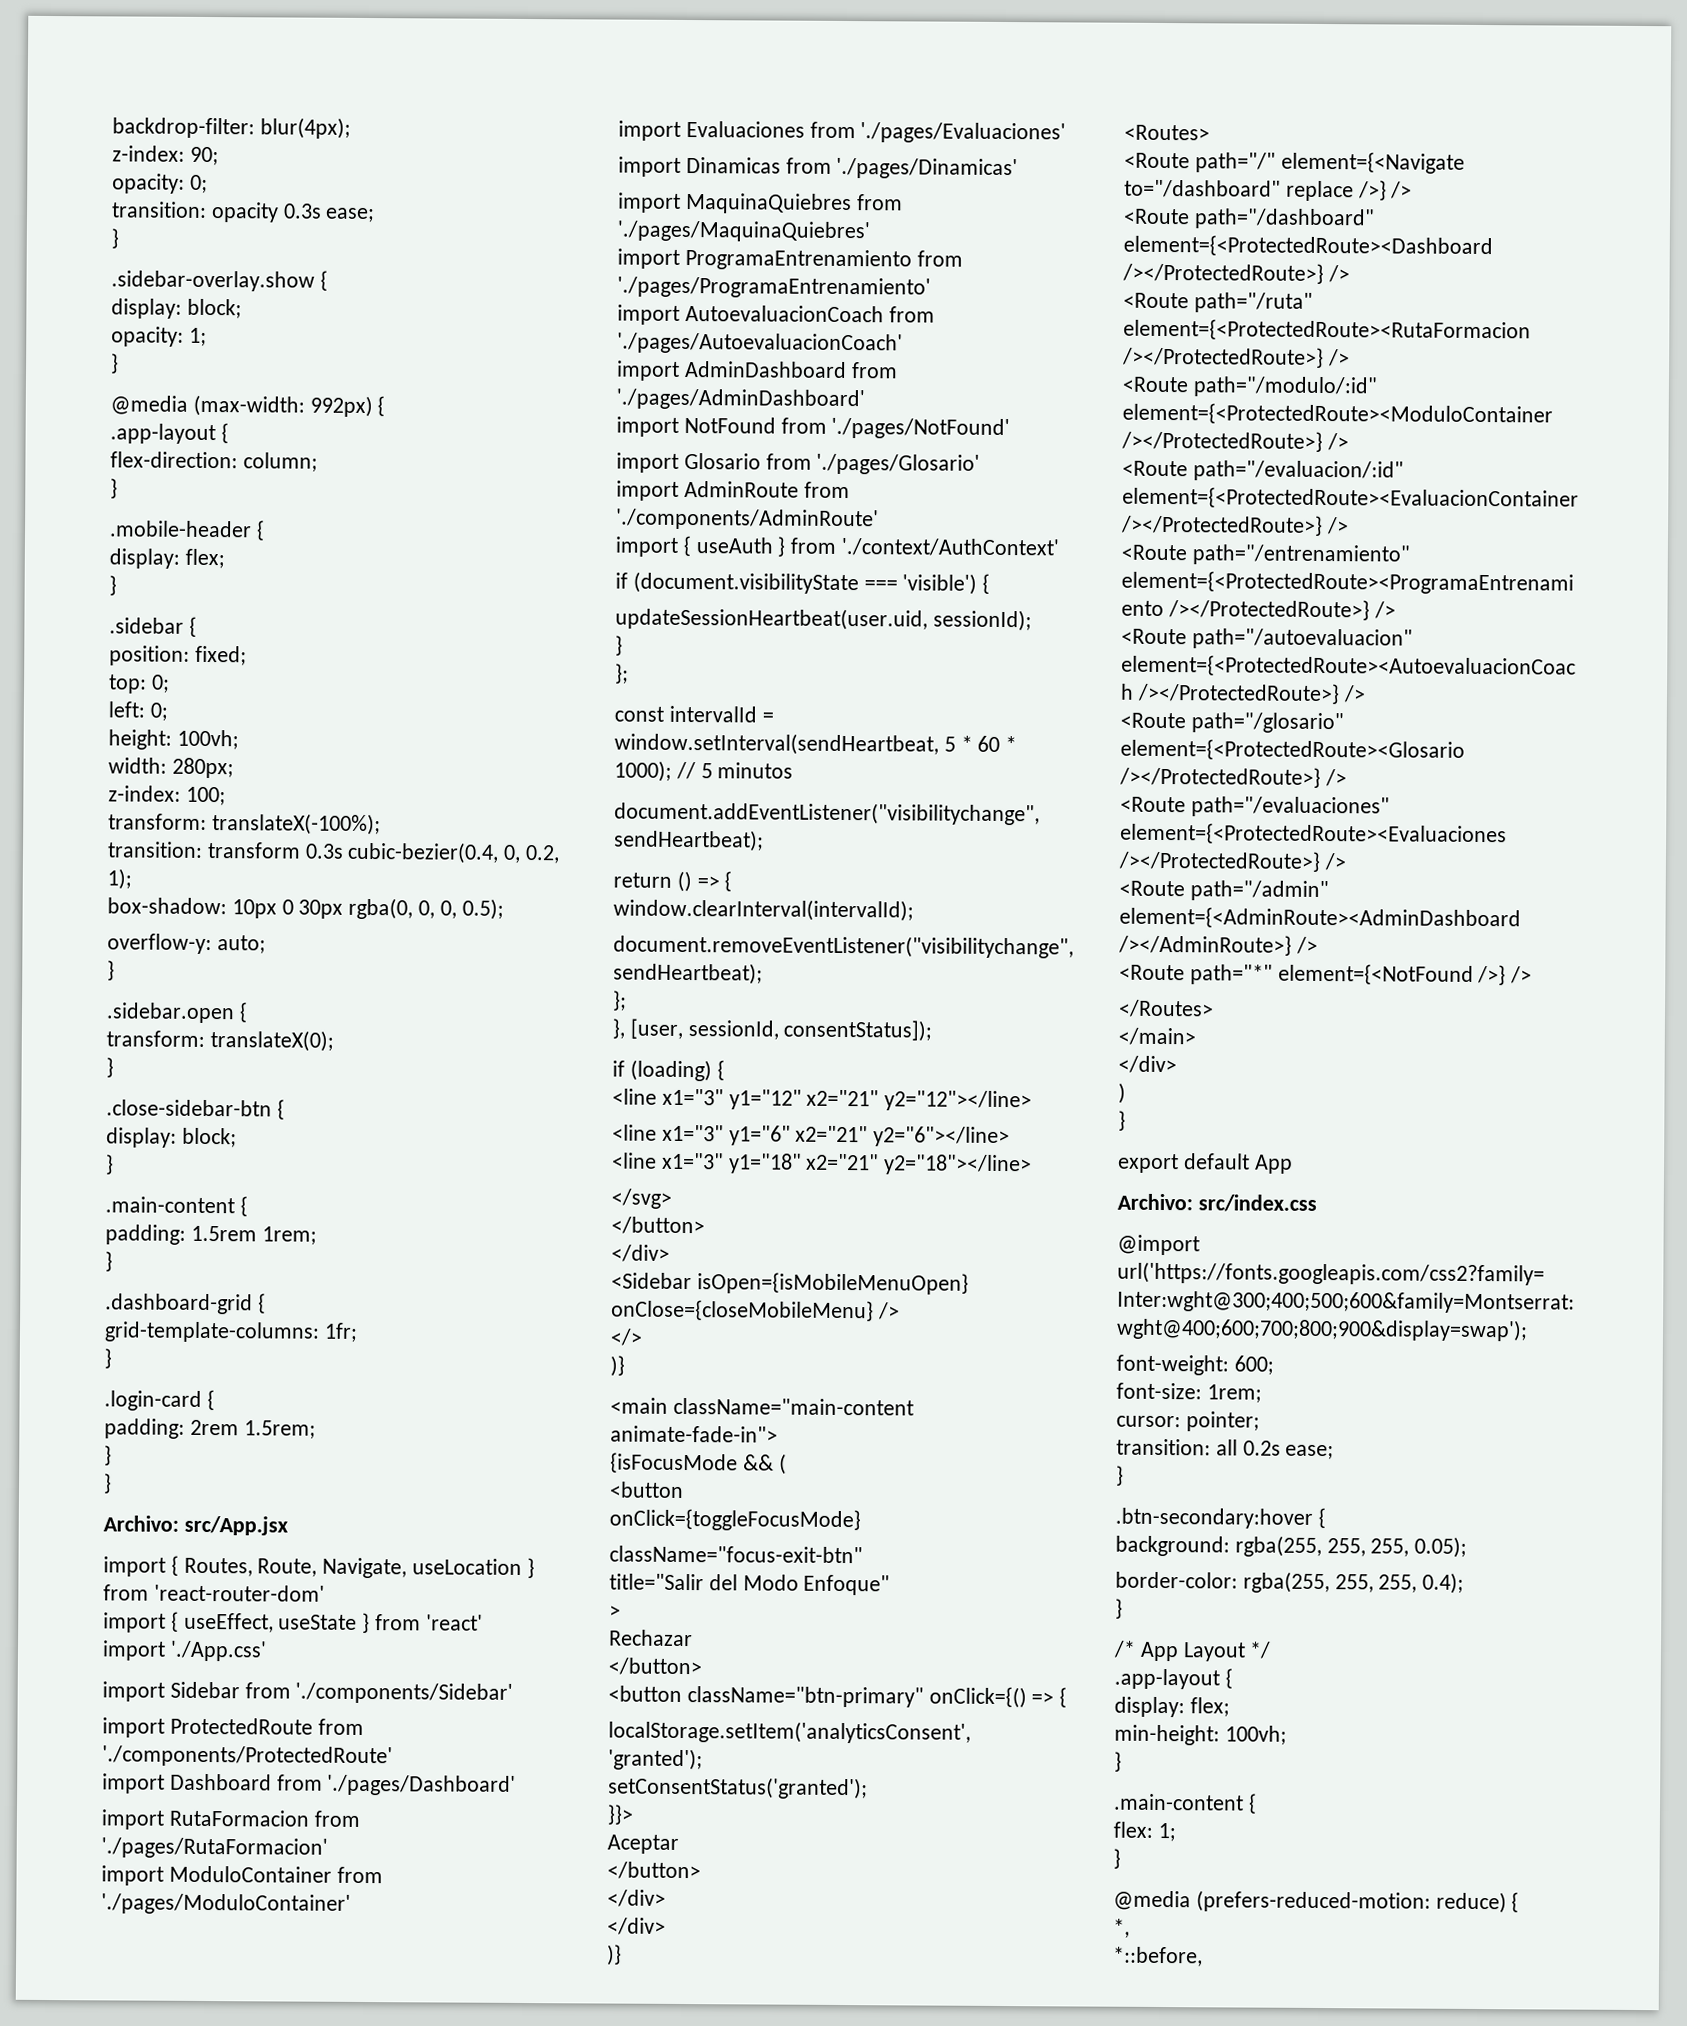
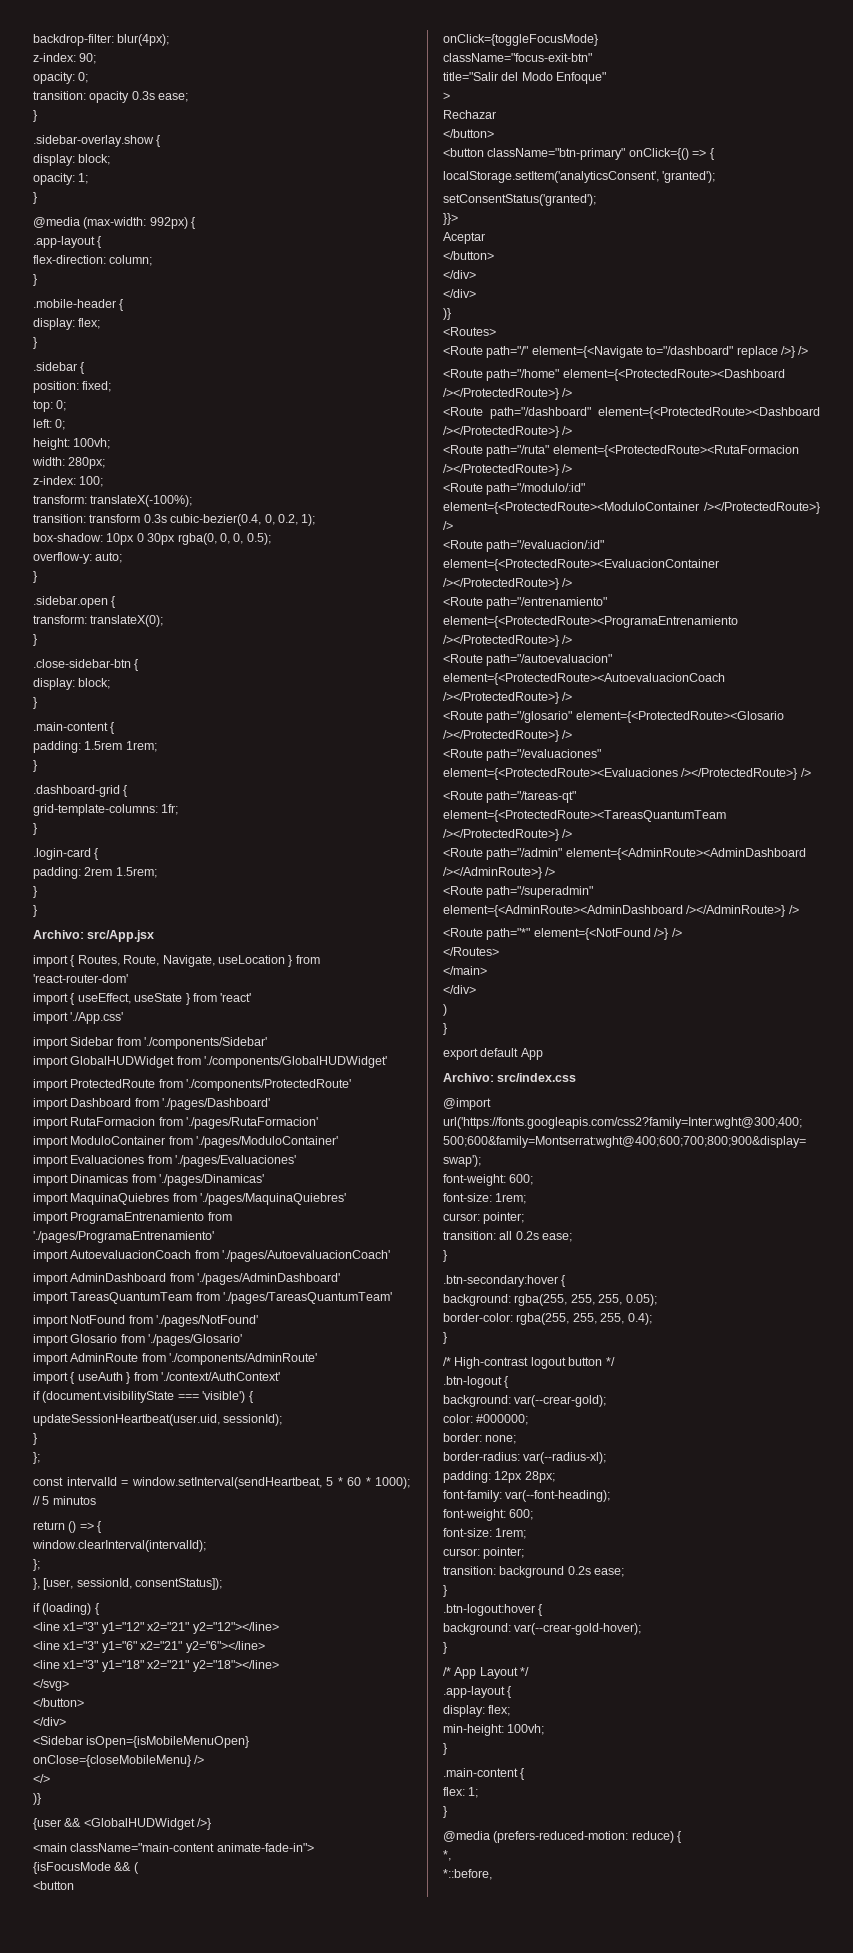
+ import GlobalHUDWidget from './components/GlobalHUDWidget'
+ import TareasQuantumTeam from './pages/TareasQuantumTeam'
- document.addEventListener("visibilitychange", sendHeartbeat);
- document.removeEventListener("visibilitychange", sendHeartbeat);
+ {user && <GlobalHUDWidget />}
+ <Route path="/home" element={<ProtectedRoute><Dashboard /></ProtectedRoute>} />
+ <Route path="/tareas-qt" element={<ProtectedRoute><TareasQuantumTeam /></ProtectedRoute>} />
+ <Route path="/superadmin" element={<AdminRoute><AdminDashboard /></AdminRoute>} />
+ /* High-contrast logout button */
+ .btn-logout {
+ background: var(--crear-gold);
+ color: #000000;
+ border: none;
+ border-radius: var(--radius-xl);
+ padding: 12px 28px;
+ font-family: var(--font-heading);
+ font-weight: 600;
+ font-size: 1rem;
+ cursor: pointer;
+ transition: background 0.2s ease;
+ }
+ .btn-logout:hover {
+ background: var(--crear-gold-hover);
+ }

